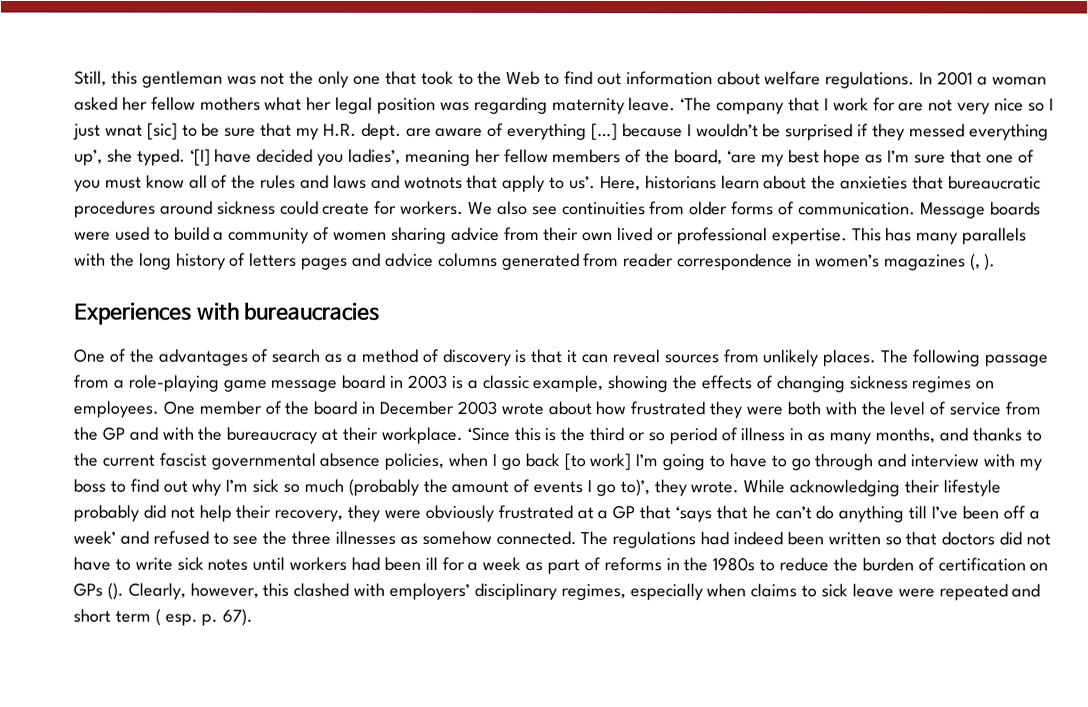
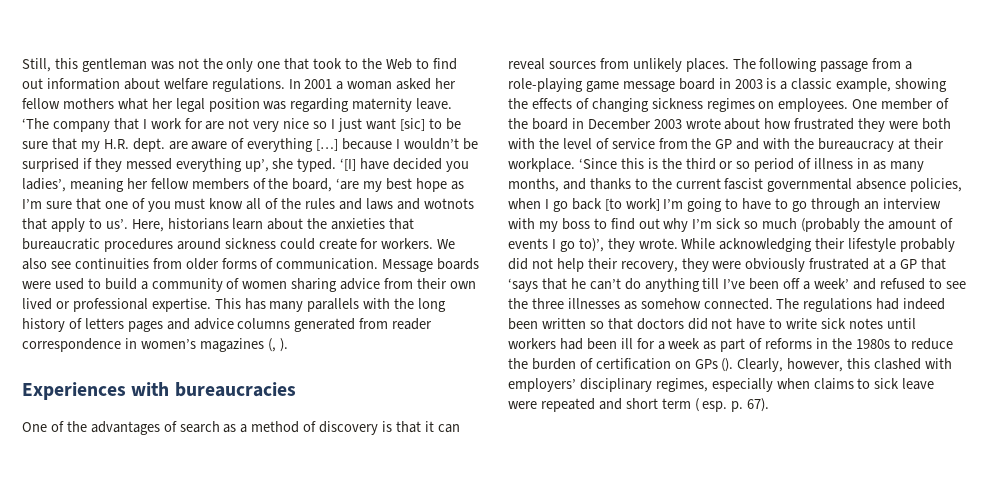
- ‘The company that I work for are not very nice so I just wnat [sic] to be sure that my H.R. dept. are aware of everything […] because I wouldn’t be surprised if they messed everything up’, she typed.
+ ‘The company that I work for are not very nice so I just want [sic] to be sure that my H.R. dept. are aware of everything […] because I wouldn’t be surprised if they messed everything up’, she typed.
- ‘Since this is the third or so period of illness in as many months, and thanks to the current fascist governmental absence policies, when I go back [to work] I’m going to have to go through and interview with my boss to find out why I’m sick so much (probably the amount of events I go to)’, they wrote.
+ ‘Since this is the third or so period of illness in as many months, and thanks to the current fascist governmental absence policies, when I go back [to work] I’m going to have to go through an interview with my boss to find out why I’m sick so much (probably the amount of events I go to)’, they wrote.

